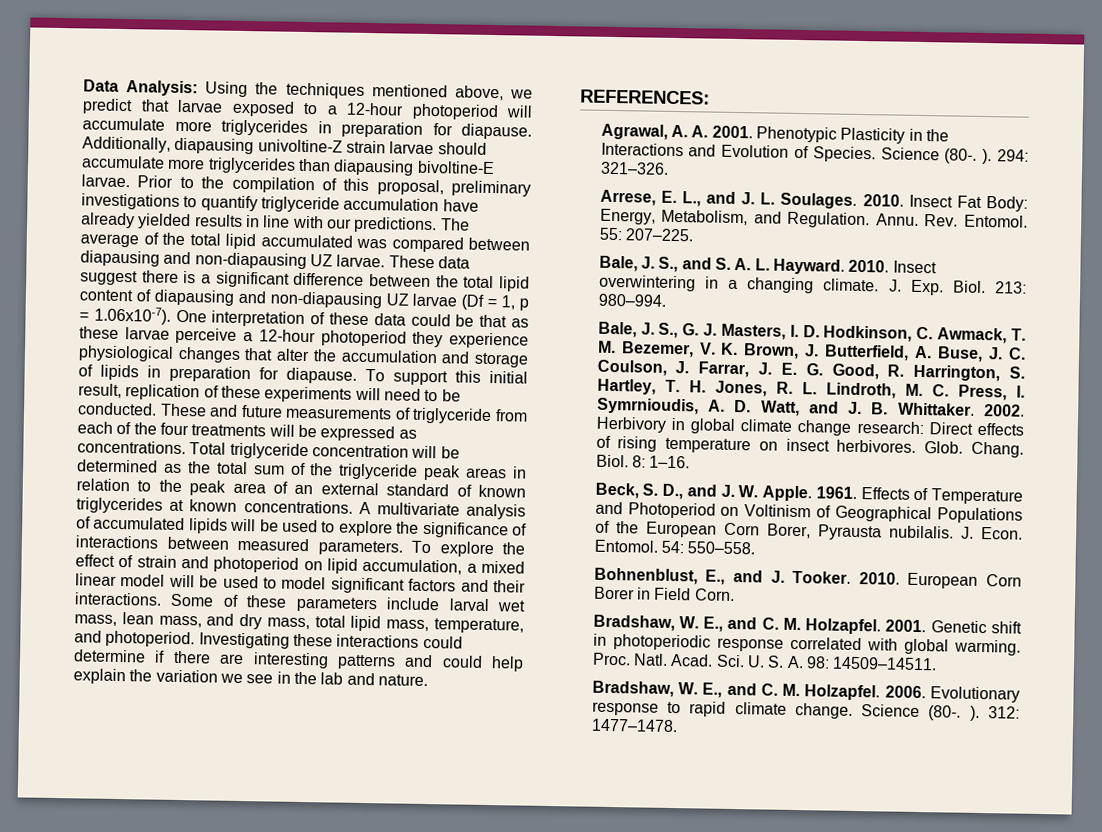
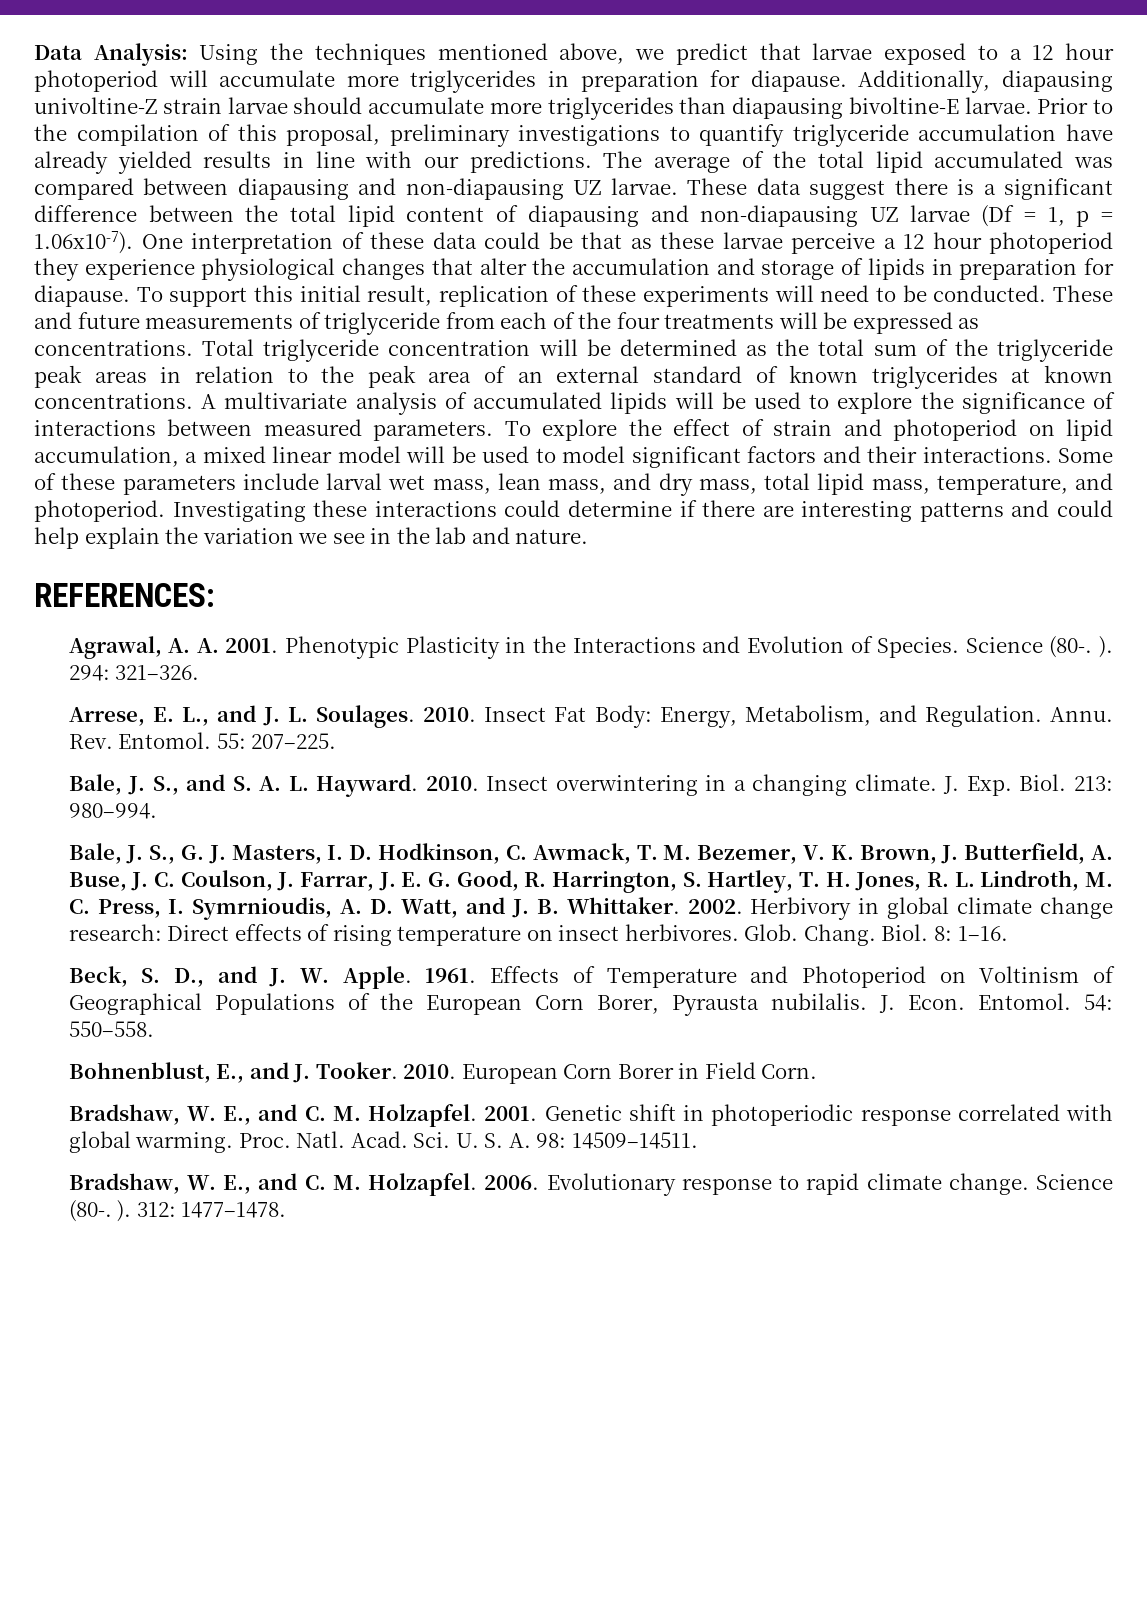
- Data Analysis: Using the techniques mentioned above, we predict that larvae exposed to a 12-hour photoperiod will accumulate more triglycerides in preparation for diapause.
+ Data Analysis: Using the techniques mentioned above, we predict that larvae exposed to a 12 hour photoperiod will accumulate more triglycerides in preparation for diapause.
- These data suggest there is a significant difference between the total lipid content of diapausing and non-diapausing UZ larvae (Df = 1, p = 1.06x10-7). One interpretation of these data could be that as these larvae perceive a 12-hour photoperiod they experience physiological changes that alter the accumulation and storage of lipids in preparation for diapause.
+ These data suggest there is a significant difference between the total lipid content of diapausing and non-diapausing UZ larvae (Df = 1, p = 1.06x10-7). One interpretation of these data could be that as these larvae perceive a 12 hour photoperiod they experience physiological changes that alter the accumulation and storage of lipids in preparation for diapause.

